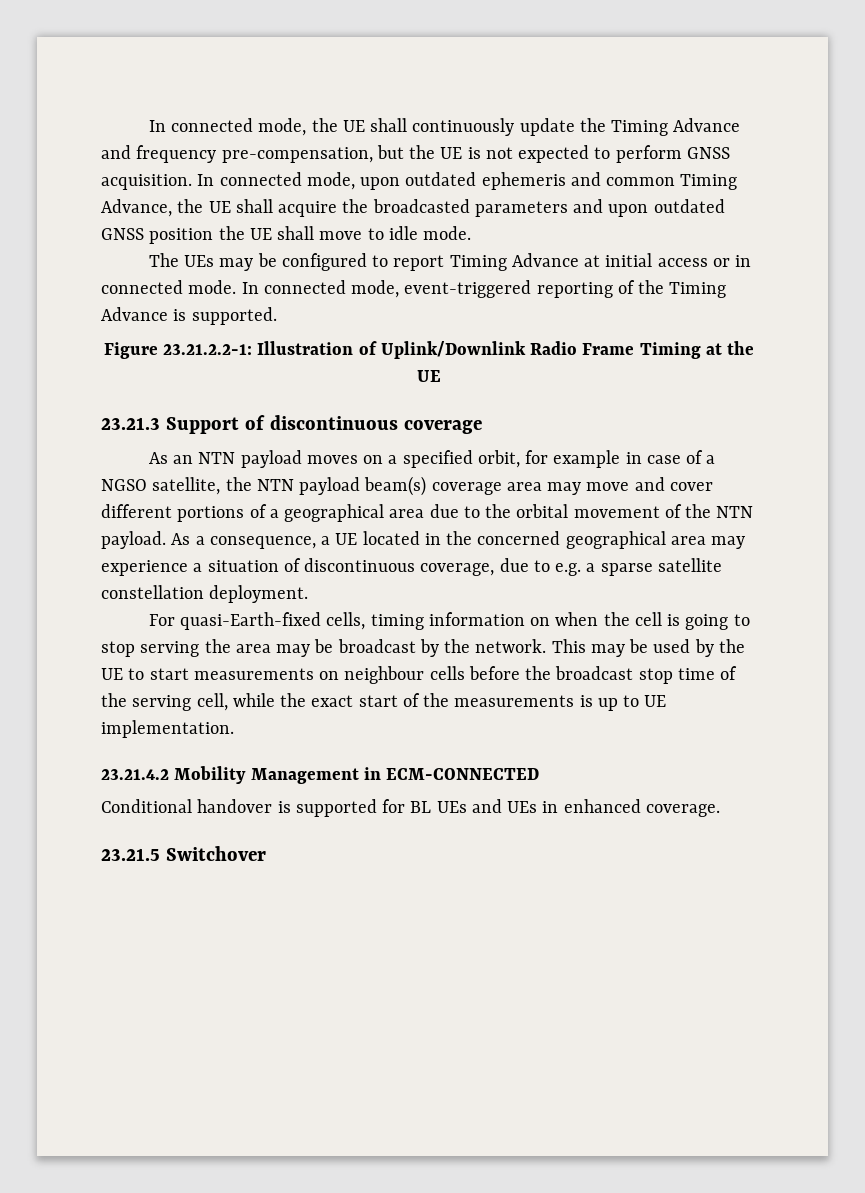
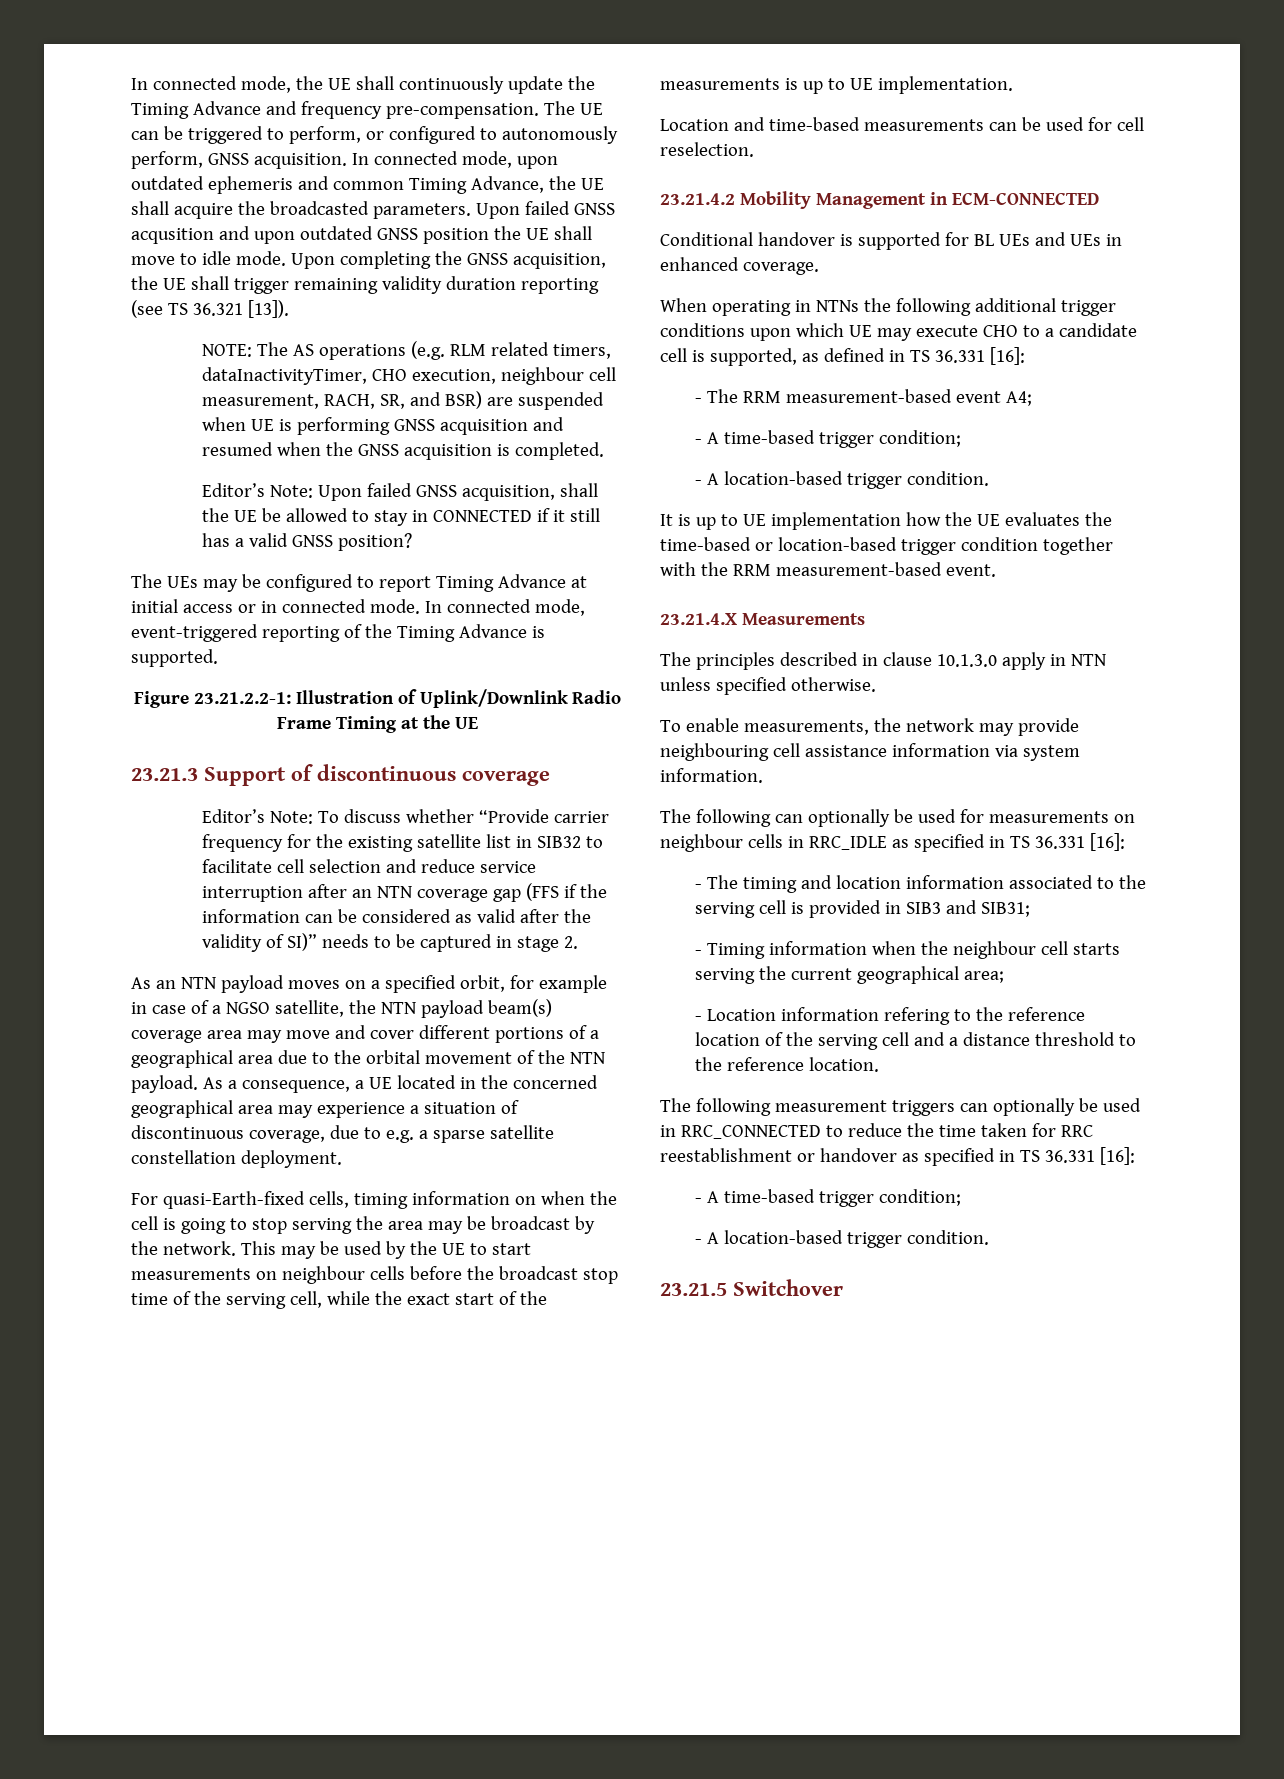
- In connected mode, the UE shall continuously update the Timing Advance and frequency pre-compensation, but the UE is not expected to perform GNSS acquisition.
+ In connected mode, the UE shall continuously update the Timing Advance and frequency pre-compensation. The UE can be triggered to perform, or configured to autonomously perform, GNSS acquisition.
- In connected mode, upon outdated ephemeris and common Timing Advance, the UE shall acquire the broadcasted parameters and upon outdated GNSS position the UE shall move to idle mode.
+ In connected mode, upon outdated ephemeris and common Timing Advance, the UE shall acquire the broadcasted parameters. Upon failed GNSS acqusition and upon outdated GNSS position the UE shall move to idle mode. Upon completing the GNSS acquisition, the UE shall trigger remaining validity duration reporting (see TS 36.321 [13]).
+ NOTE: The AS operations (e.g. RLM related timers, dataInactivityTimer, CHO execution, neighbour cell measurement, RACH, SR, and BSR) are suspended when UE is performing GNSS acquisition and resumed when the GNSS acquisition is completed.
+ Editor’s Note: Upon failed GNSS acquisition, shall the UE be allowed to stay in CONNECTED if it still has a valid GNSS position?
+ Editor’s Note: To discuss whether “Provide carrier frequency for the existing satellite list in SIB32 to facilitate cell selection and reduce service interruption after an NTN coverage gap (FFS if the information can be considered as valid after the validity of SI)” needs to be captured in stage 2.
+ Location and time-based measurements can be used for cell reselection.
+ When operating in NTNs the following additional trigger conditions upon which UE may execute CHO to a candidate cell is supported, as defined in TS 36.331 [16]:
+ - The RRM measurement-based event A4;
+ - A time-based trigger condition;
+ - A location-based trigger condition.
+ It is up to UE implementation how the UE evaluates the time-based or location-based trigger condition together with the RRM measurement-based event.
+ 23.21.4.X Measurements
+ The principles described in clause 10.1.3.0 apply in NTN unless specified otherwise.
+ To enable measurements, the network may provide neighbouring cell assistance information via system information.
+ The following can optionally be used for measurements on neighbour cells in RRC_IDLE as specified in TS 36.331 [16]:
+ - The timing and location information associated to the serving cell is provided in SIB3 and SIB31;
+ - Timing information when the neighbour cell starts serving the current geographical area;
+ - Location information refering to the reference location of the serving cell and a distance threshold to the reference location.
+ The following measurement triggers can optionally be used in RRC_CONNECTED to reduce the time taken for RRC reestablishment or handover as specified in TS 36.331 [16]:
+ - A time-based trigger condition;
+ - A location-based trigger condition.

